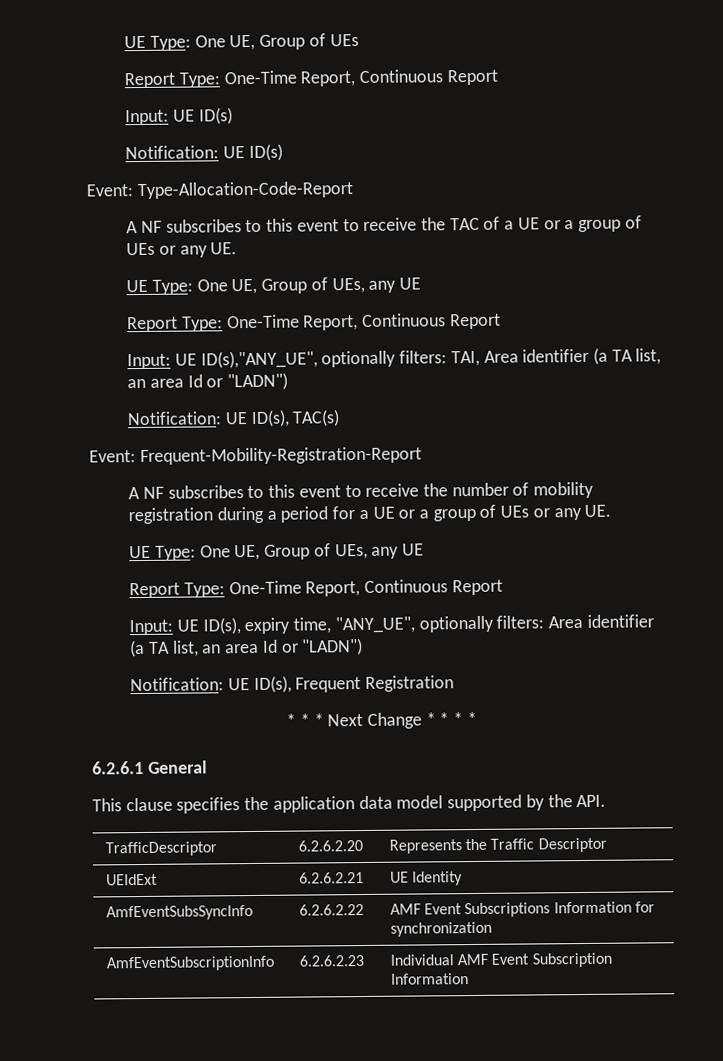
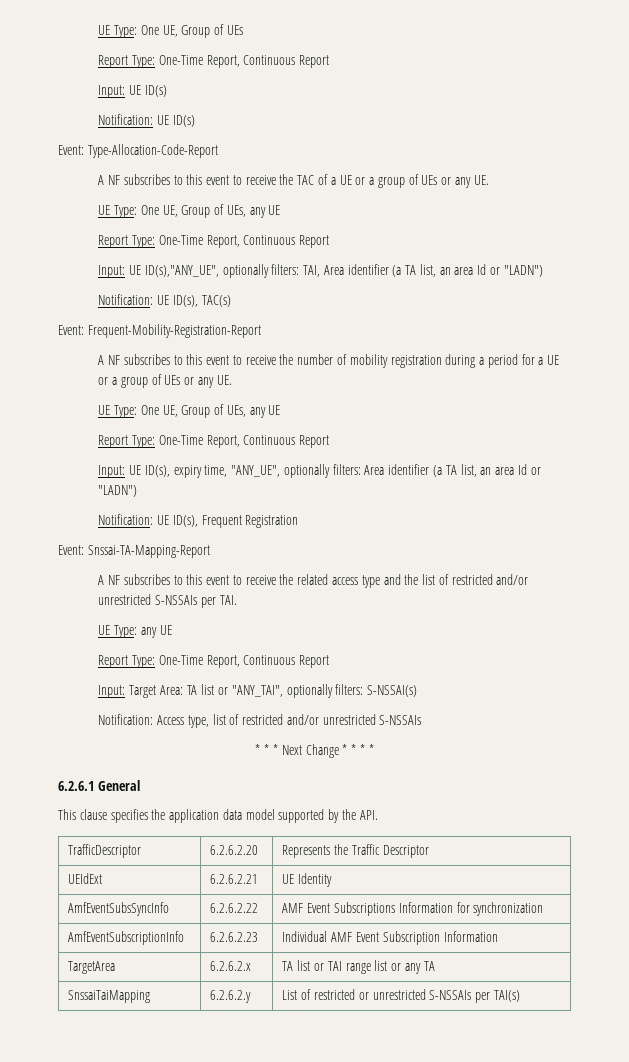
+ Event: Snssai-TA-Mapping-Report
+ A NF subscribes to this event to receive the related access type and the list of restricted and/or unrestricted S-NSSAIs per TAI.
+ UE Type: any UE
+ Report Type: One-Time Report, Continuous Report
+ Input: Target Area: TA list or "ANY_TAI", optionally filters: S-NSSAI(s)
+ Notification: Access type, list of restricted and/or unrestricted S-NSSAIs
+ TargetArea | 6.2.6.2.x | TA list or TAI range list or any TA
+ SnssaiTaiMapping | 6.2.6.2.y | List of restricted or unrestricted S-NSSAIs per TAI(s)

